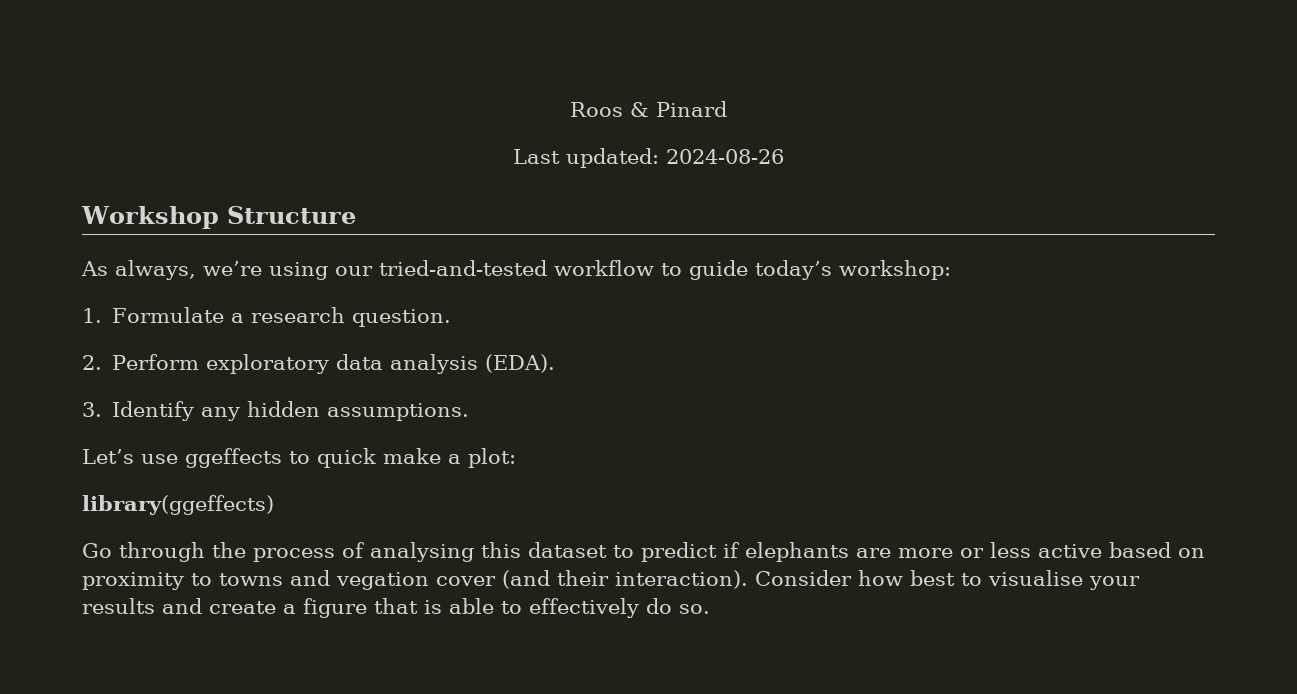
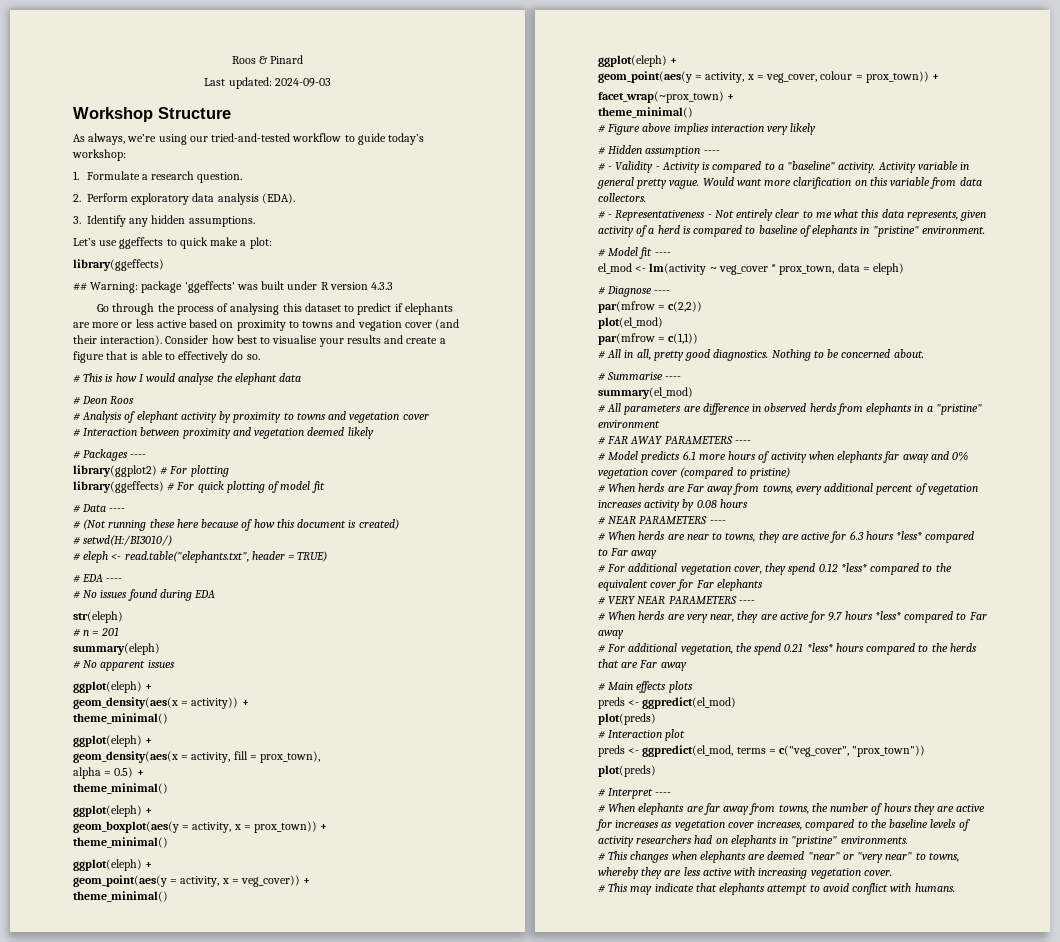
- Last updated: 2024-08-26
+ Last updated: 2024-09-03
+ ## Warning: package 'ggeffects' was built under R version 4.3.3
+ # This is how I would analyse the elephant data
+ # Deon Roos
+ # Analysis of elephant activity by proximity to towns and vegetation cover
+ # Interaction between proximity and vegetation deemed likely
+ # Packages ----
+ library(ggplot2) # For plotting
+ library(ggeffects) # For quick plotting of model fit
+ # Data ----
+ # (Not running these here because of how this document is created)
+ # setwd(H:/BI3010/)
+ # eleph <- read.table("elephants.txt", header = TRUE)
+ # EDA ----
+ # No issues found during EDA
+ str(eleph)
+ # n = 201
+ summary(eleph)
+ # No apparent issues
+ ggplot(eleph) +
+ geom_density(aes(x = activity)) +
+ theme_minimal()
+ ggplot(eleph) +
+ geom_density(aes(x = activity, fill = prox_town),
+ alpha = 0.5) +
+ theme_minimal()
+ ggplot(eleph) +
+ geom_boxplot(aes(y = activity, x = prox_town)) +
+ theme_minimal()
+ ggplot(eleph) +
+ geom_point(aes(y = activity, x = veg_cover)) +
+ theme_minimal()
+ ggplot(eleph) +
+ geom_point(aes(y = activity, x = veg_cover, colour = prox_town)) +
+ facet_wrap(~prox_town) +
+ theme_minimal()
+ # Figure above implies interaction very likely
+ # Hidden assumption ----
+ # - Validity - Activity is compared to a "baseline" activity. Activity variable in general pretty vague. Would want more clarification on this variable from data collectors.
+ # - Representativeness - Not entirely clear to me what this data represents, given activity of a herd is compared to baseline of elephants in "pristine" environment.
+ # Model fit ----
+ el_mod <- lm(activity ~ veg_cover * prox_town, data = eleph)
+ # Diagnose ----
+ par(mfrow = c(2,2))
+ plot(el_mod)
+ par(mfrow = c(1,1))
+ # All in all, pretty good diagnostics. Nothing to be concerned about.
+ # Summarise ----
+ summary(el_mod)
+ # All parameters are difference in observed herds from elephants in a "pristine" environment
+ # FAR AWAY PARAMETERS ----
+ # Model predicts 6.1 more hours of activity when elephants far away and 0% vegetation cover (compared to pristine)
+ # When herds are Far away from towns, every additional percent of vegetation increases activity by 0.08 hours
+ # NEAR PARAMETERS ----
+ # When herds are near to towns, they are active for 6.3 hours *less* compared to Far away
+ # For additional vegetation cover, they spend 0.12 *less* compared to the equivalent cover for Far elephants
+ # VERY NEAR PARAMETERS ----
+ # When herds are very near, they are active for 9.7 hours *less* compared to Far away
+ # For additional vegetation, the spend 0.21 *less* hours compared to the herds that are Far away
+ # Main effects plots
+ preds <- ggpredict(el_mod)
+ plot(preds)
+ # Interaction plot
+ preds <- ggpredict(el_mod, terms = c("veg_cover", "prox_town"))
+ plot(preds)
+ # Interpret ----
+ # When elephants are far away from towns, the number of hours they are active for increases as vegetation cover increases, compared to the baseline levels of activity researchers had on elephants in "pristine" environments.
+ # This changes when elephants are deemed "near" or "very near" to towns, whereby they are less active with increasing vegetation cover.
+ # This may indicate that elephants attempt to avoid conflict with humans.

